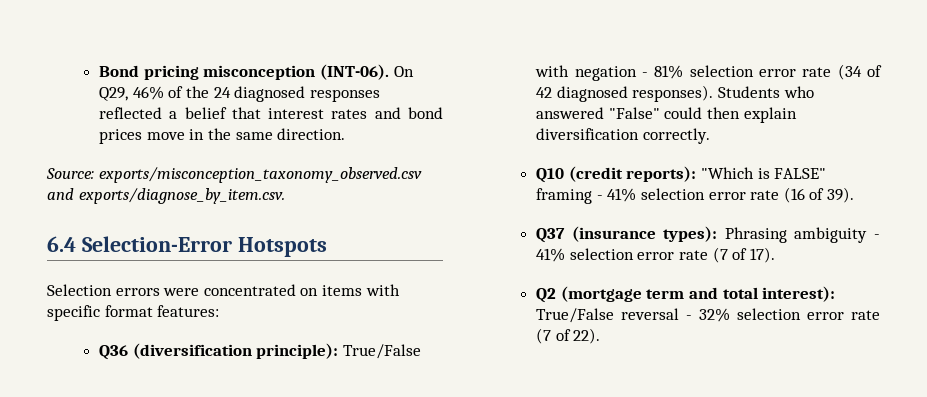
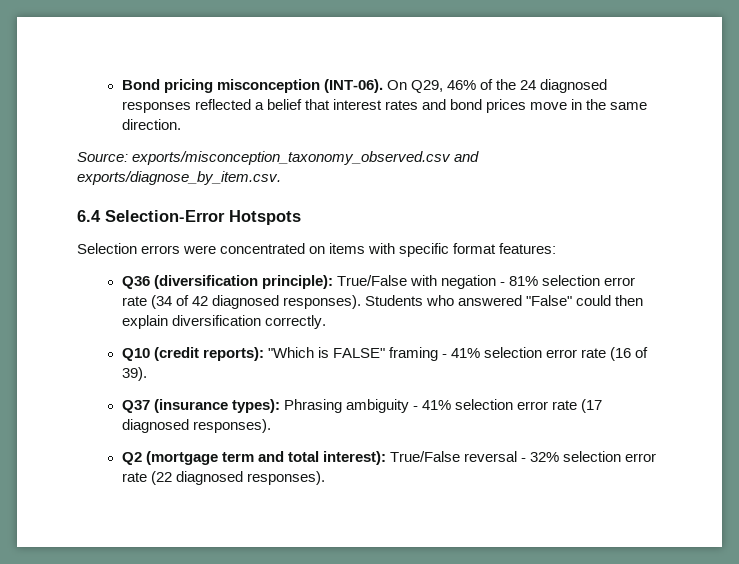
- Q37 (insurance types): Phrasing ambiguity - 41% selection error rate (7 of 17).
+ Q37 (insurance types): Phrasing ambiguity - 41% selection error rate (17 diagnosed responses).
- Q2 (mortgage term and total interest): True/False reversal - 32% selection error rate (7 of 22).
+ Q2 (mortgage term and total interest): True/False reversal - 32% selection error rate (22 diagnosed responses).

